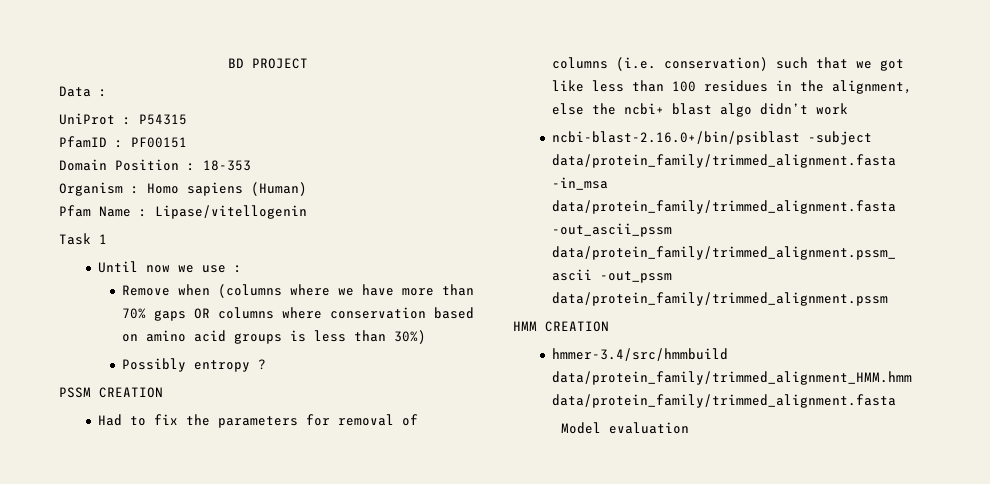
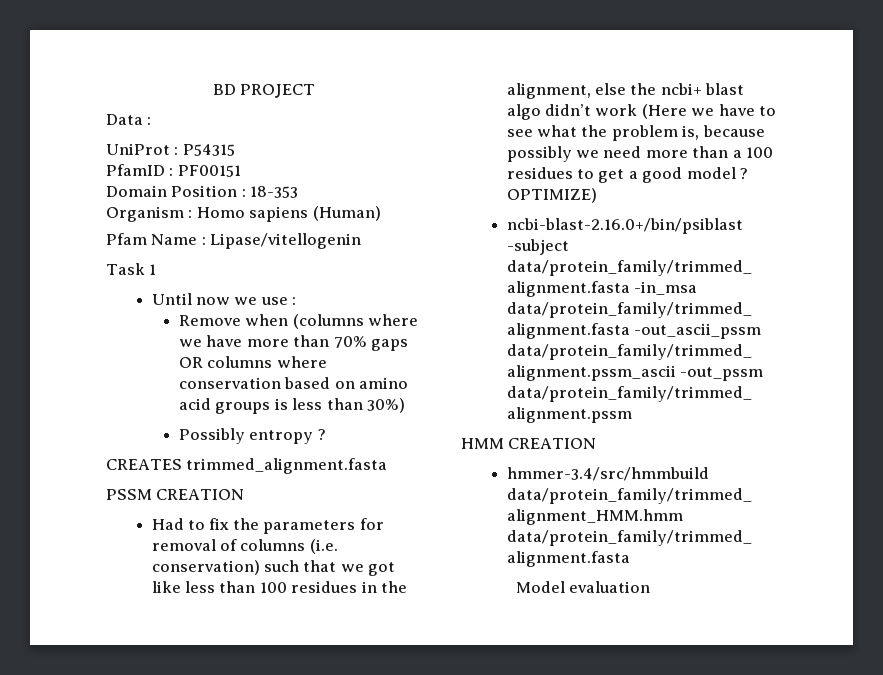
+ CREATES trimmed_alignment.fasta
- Had to fix the parameters for removal of columns (i.e. conservation) such that we got like less than 100 residues in the alignment, else the ncbi+ blast algo didn’t work
+ Had to fix the parameters for removal of columns (i.e. conservation) such that we got like less than 100 residues in the alignment, else the ncbi+ blast algo didn’t work (Here we have to see what the problem is, because possibly we need more than a 100 residues to get a good model ? OPTIMIZE)

